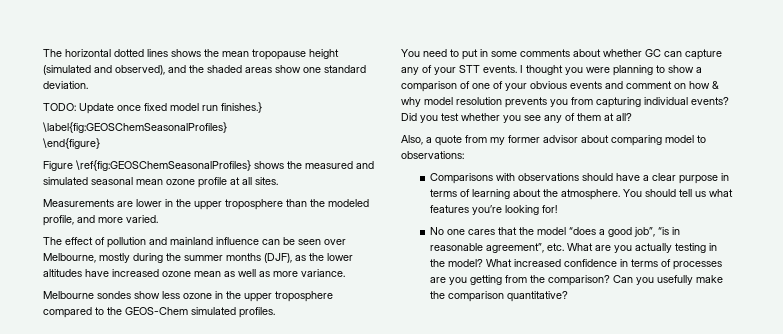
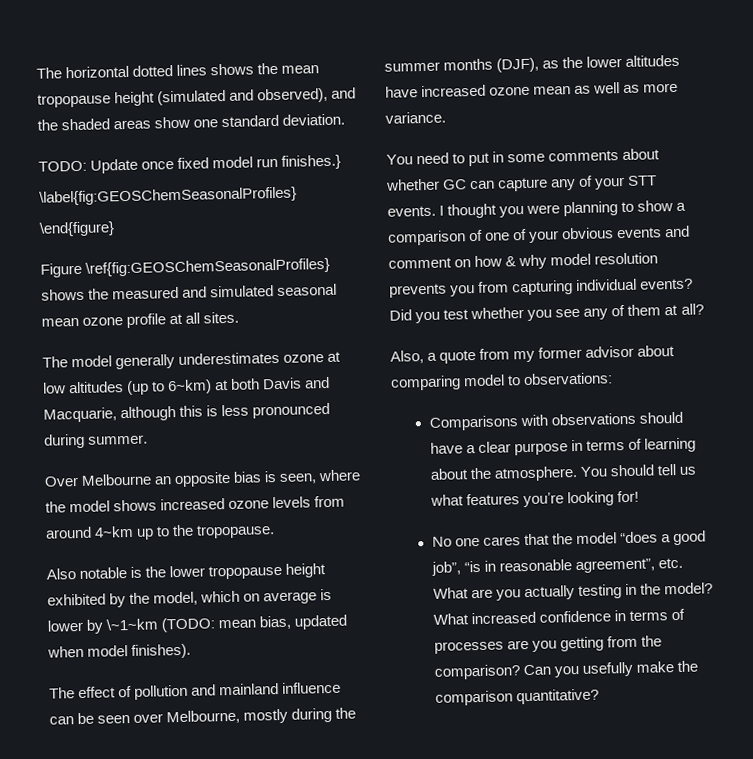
- Measurements are lower in the upper troposphere than the modeled profile, and more varied.
+ The model generally underestimates ozone at low altitudes (up to 6~km) at both Davis and Macquarie, although this is less pronounced during summer.
+ Over Melbourne an opposite bias is seen, where the model shows increased ozone levels from around 4~km up to the tropopause.
+ Also notable is the lower tropopause height exhibited by the model, which on average is lower by \~1~km (TODO: mean bias, updated when model finishes).
- Melbourne sondes show less ozone in the upper troposphere compared to the GEOS-Chem simulated profiles.

